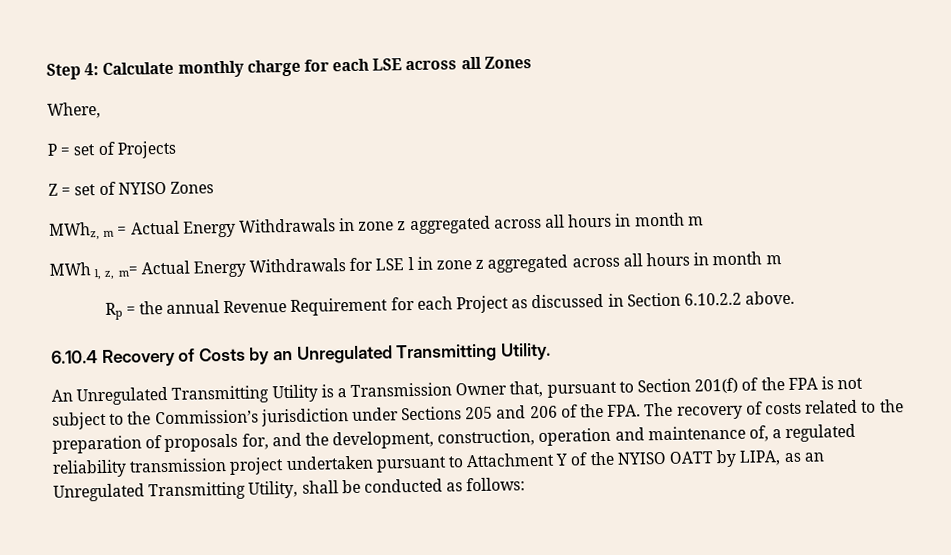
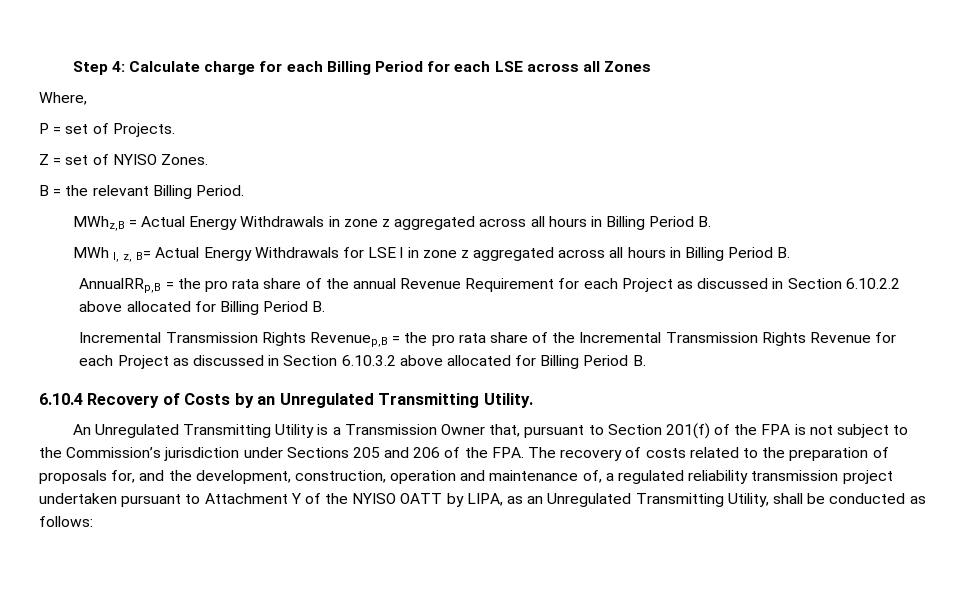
- Step 4: Calculate monthly charge for each LSE across all Zones
+ Step 4: Calculate charge for each Billing Period for each LSE across all Zones
- P = set of Projects
+ P = set of Projects.
- Z = set of NYISO Zones
- MWhz, m = Actual Energy Withdrawals in zone z aggregated across all hours in month m
+ Z = set of NYISO Zones.
+ B = the relevant Billing Period.
+ MWhz,B = Actual Energy Withdrawals in zone z aggregated across all hours in Billing Period B.
- MWh l, z, m= Actual Energy Withdrawals for LSE l in zone z aggregated across all hours in month m
- Rp = the annual Revenue Requirement for each Project as discussed in Section 6.10.2.2 above.
+ MWh l, z, B= Actual Energy Withdrawals for LSE l in zone z aggregated across all hours in Billing Period B.
+ AnnualRRp,B = the pro rata share of the annual Revenue Requirement for each Project as discussed in Section 6.10.2.2 above allocated for Billing Period B.
+ Incremental Transmission Rights Revenuep,B = the pro rata share of the Incremental Transmission Rights Revenue for each Project as discussed in Section 6.10.3.2 above allocated for Billing Period B.

